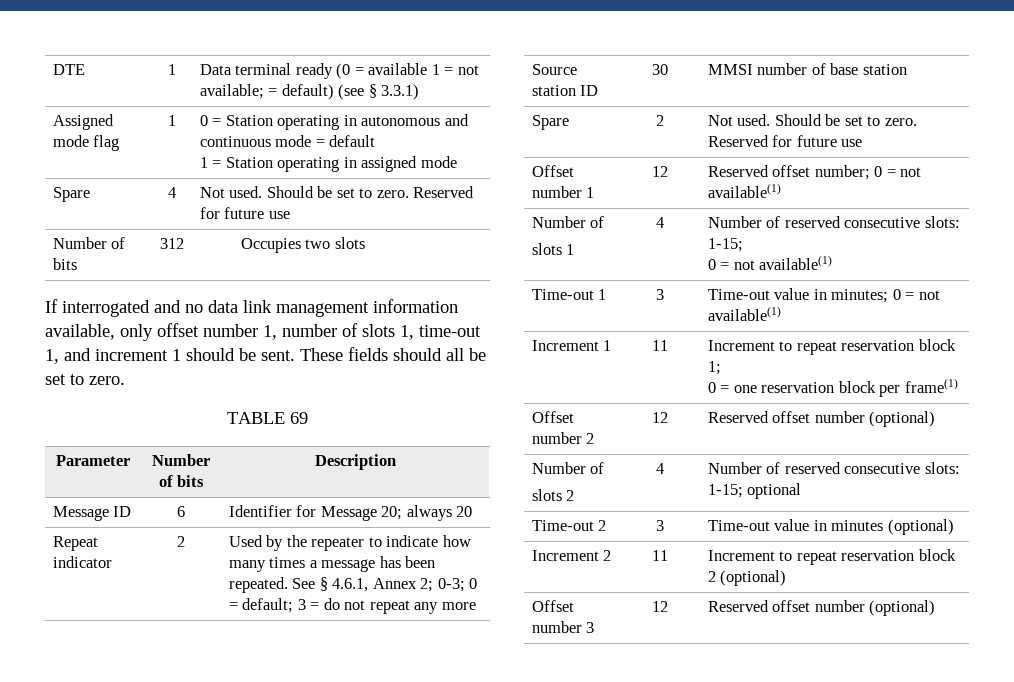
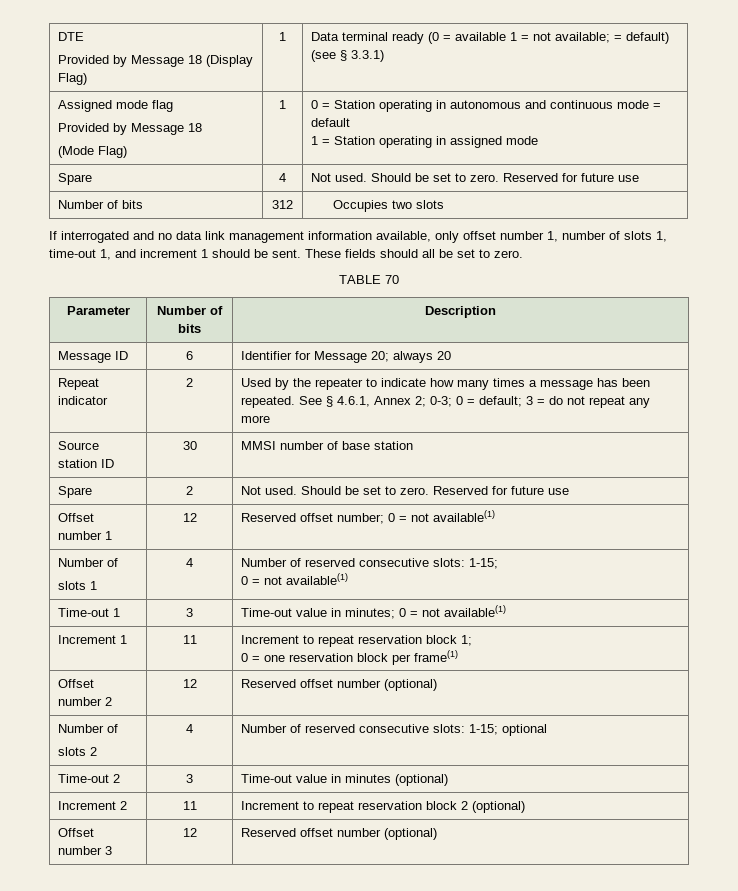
- DTE | 1 | Data terminal ready (0 = available 1 = not available; = default) (see § 3.3.1)
+ DTE
+ Provided by Message 18 (Display Flag) | 1 | Data terminal ready (0 = available 1 = not available; = default) (see § 3.3.1)
- Assigned mode flag | 1 | 0 = Station operating in autonomous and continuous mode = default
+ Assigned mode flag
+ Provided by Message 18
+ (Mode Flag) | 1 | 0 = Station operating in autonomous and continuous mode = default
- TABLE 69
+ TABLE 70

